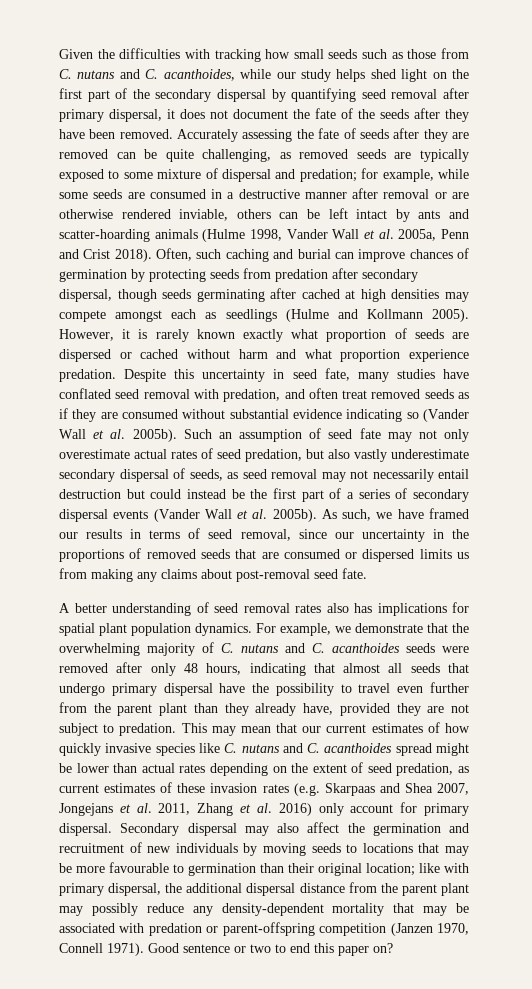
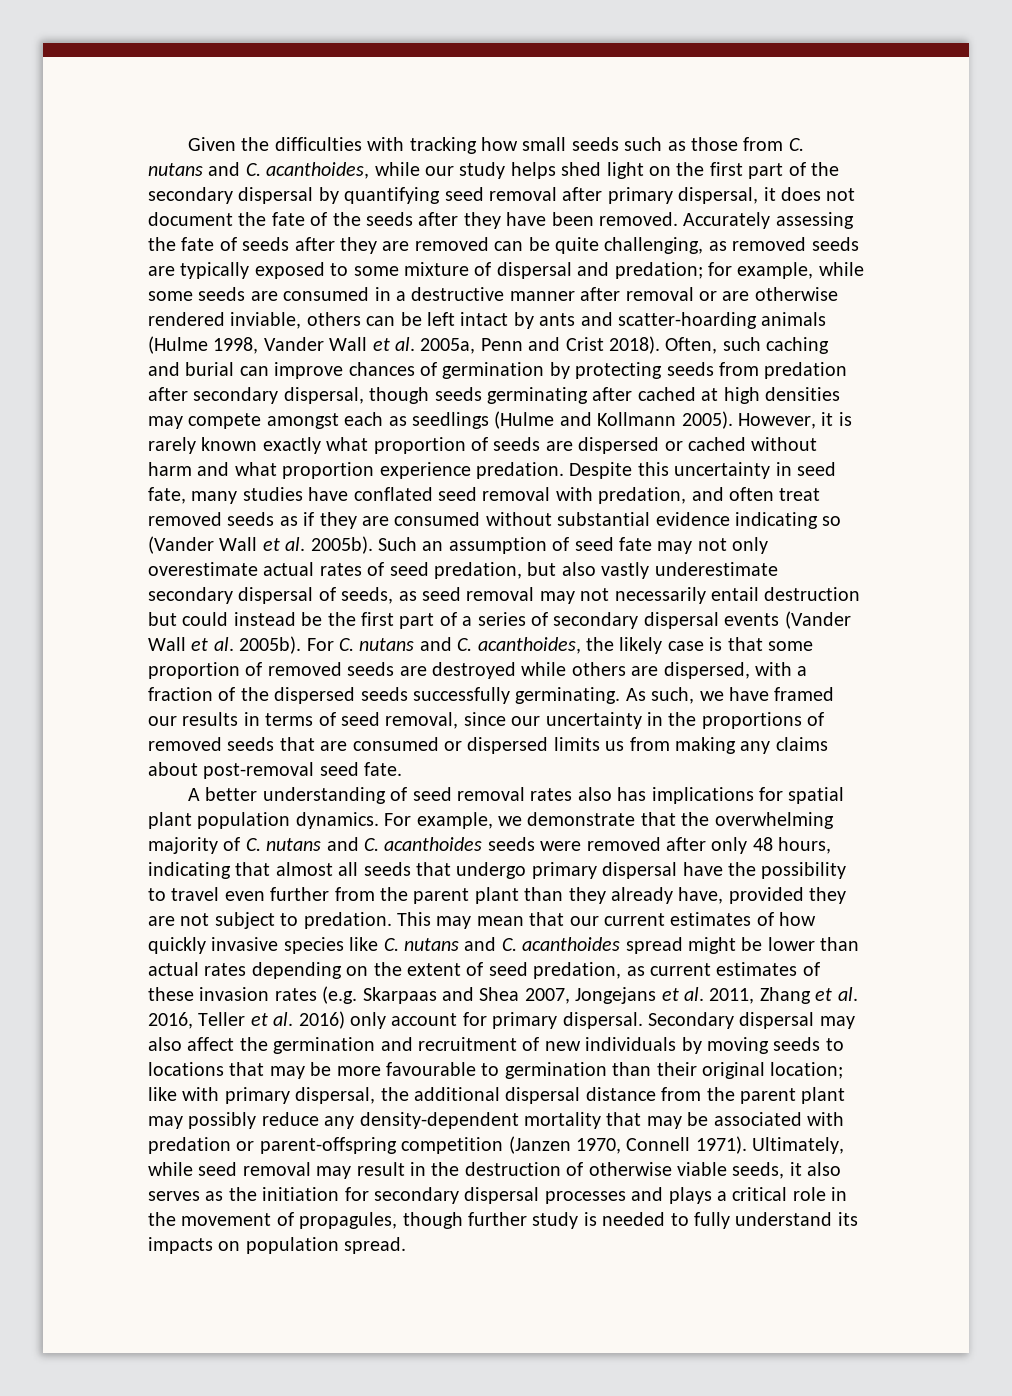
+ For C. nutans and C. acanthoides, the likely case is that some proportion of removed seeds are destroyed while others are dispersed, with a fraction of the dispersed seeds successfully germinating.
- This may mean that our current estimates of how quickly invasive species like C. nutans and C. acanthoides spread might be lower than actual rates depending on the extent of seed predation, as current estimates of these invasion rates (e.g. Skarpaas and Shea 2007, Jongejans et al. 2011, Zhang et al. 2016) only account for primary dispersal.
+ This may mean that our current estimates of how quickly invasive species like C. nutans and C. acanthoides spread might be lower than actual rates depending on the extent of seed predation, as current estimates of these invasion rates (e.g. Skarpaas and Shea 2007, Jongejans et al. 2011, Zhang et al. 2016, Teller et al. 2016) only account for primary dispersal.
- Good sentence or two to end this paper on?
+ Ultimately, while seed removal may result in the destruction of otherwise viable seeds, it also serves as the initiation for secondary dispersal processes and plays a critical role in the movement of propagules, though further study is needed to fully understand its impacts on population spread.

